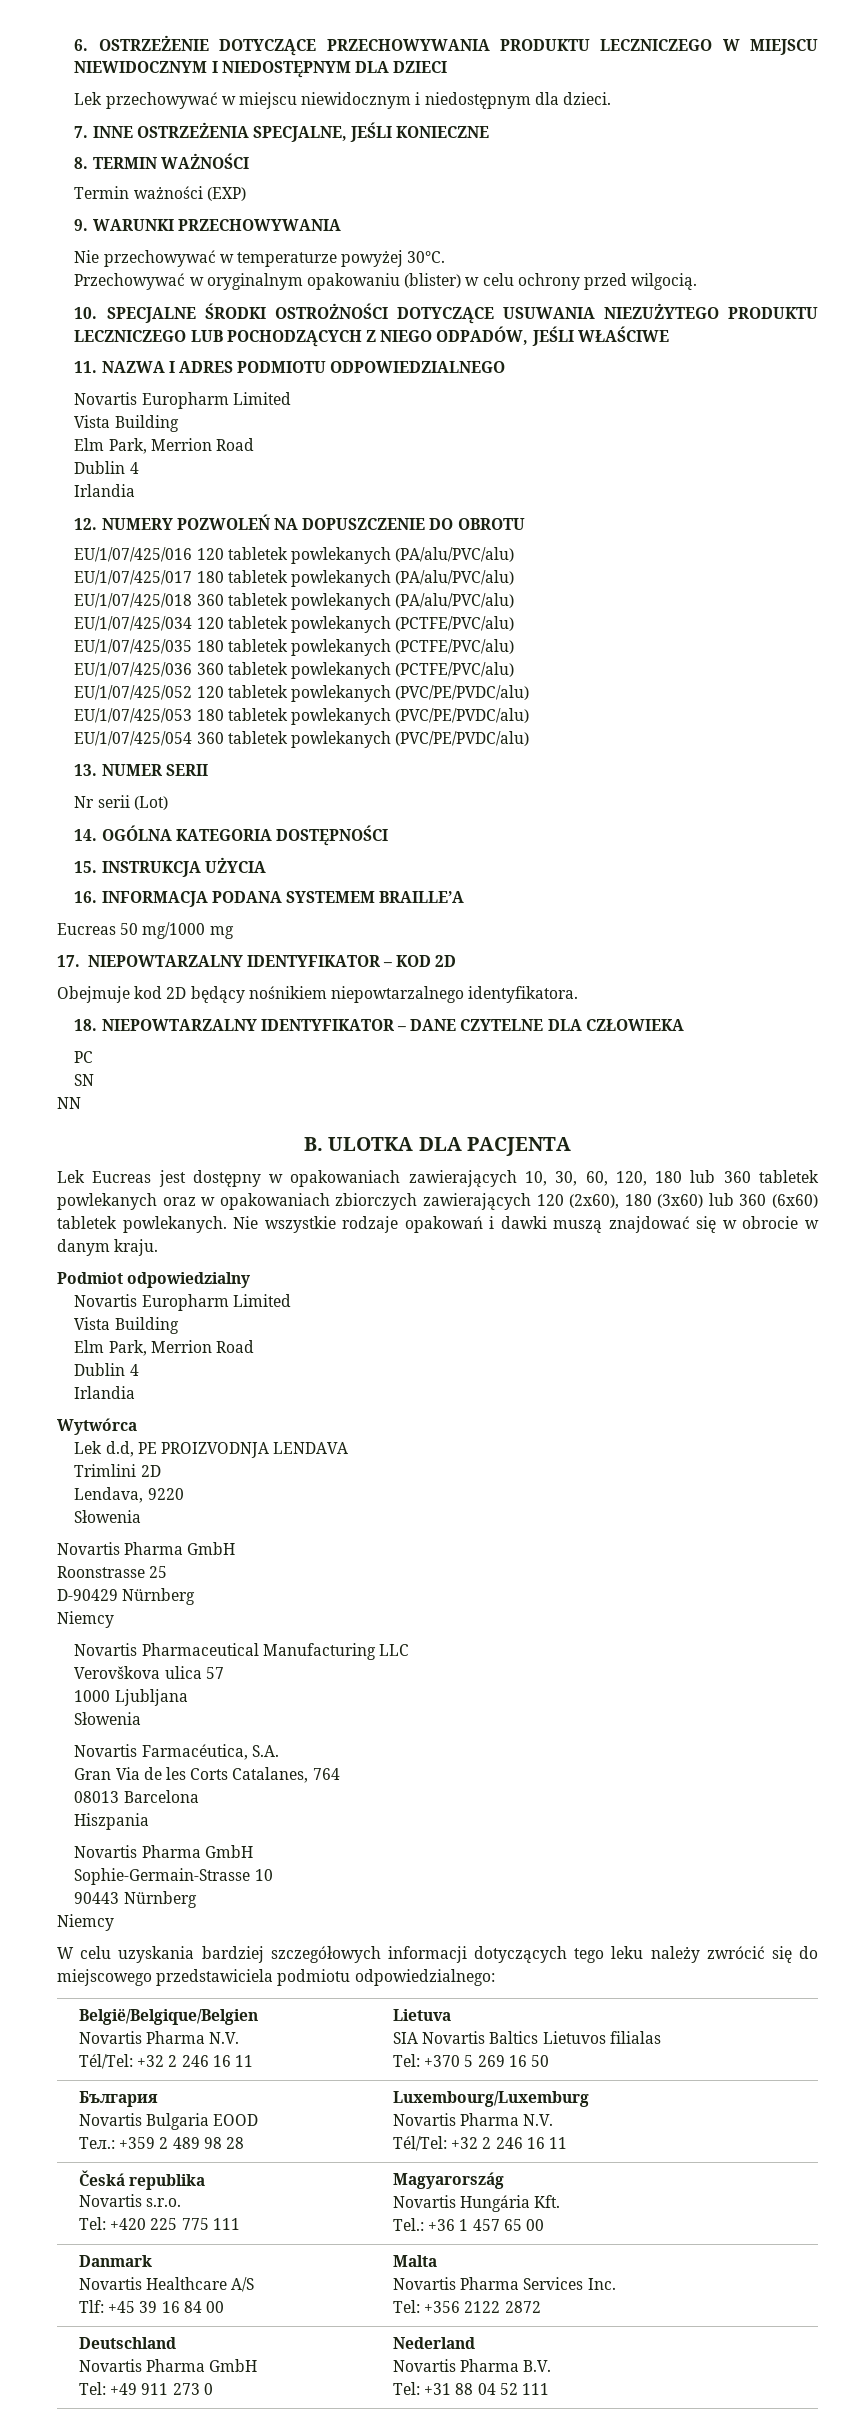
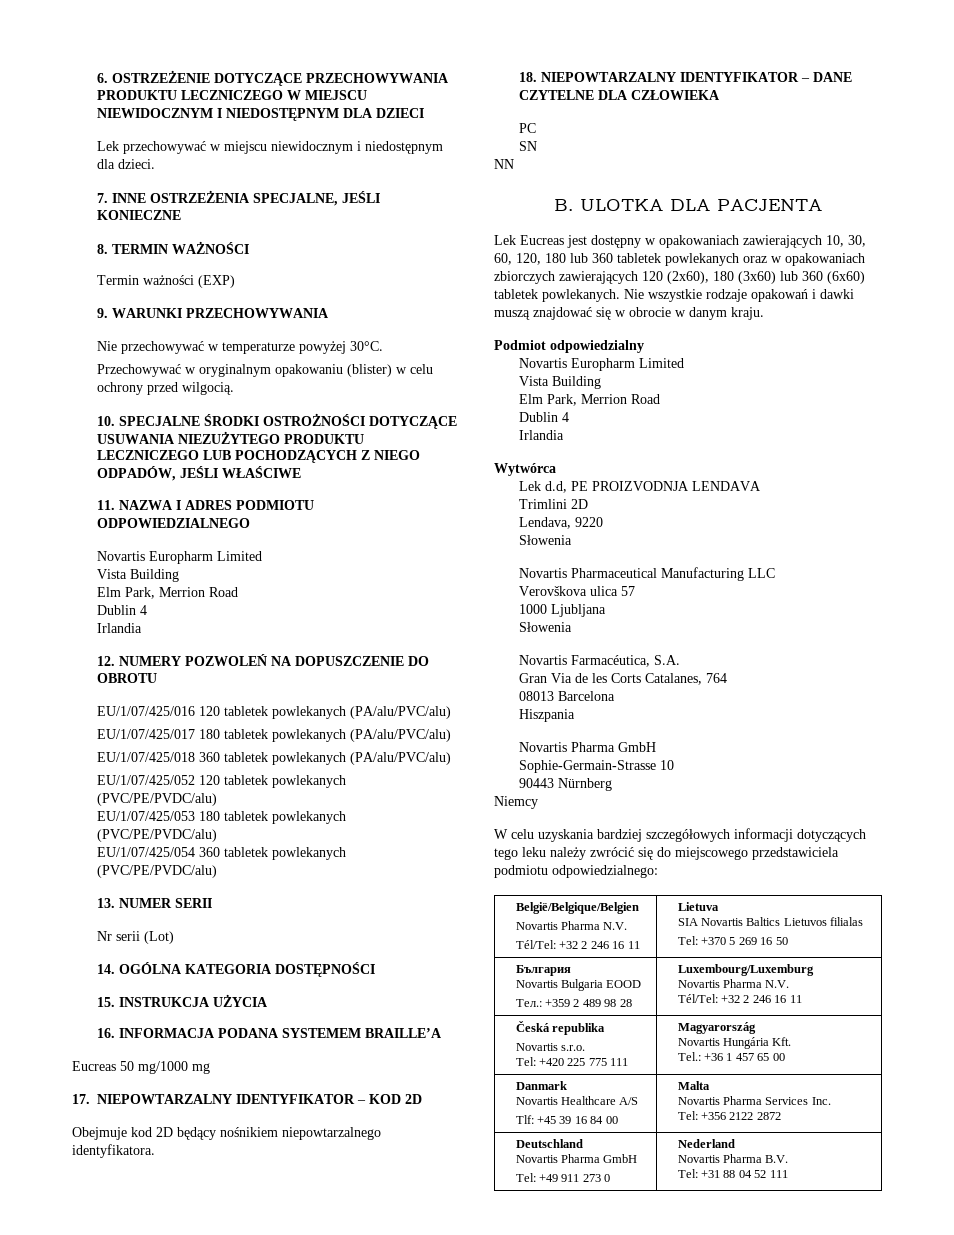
- EU/1/07/425/034 120 tabletek powlekanych (PCTFE/PVC/alu)
- EU/1/07/425/035 180 tabletek powlekanych (PCTFE/PVC/alu)
- EU/1/07/425/036 360 tabletek powlekanych (PCTFE/PVC/alu)
  Lendava, 9220
  Słowenia
- Novartis Pharma GmbH
- Roonstrasse 25
- D-90429 Nürnberg
- Niemcy

